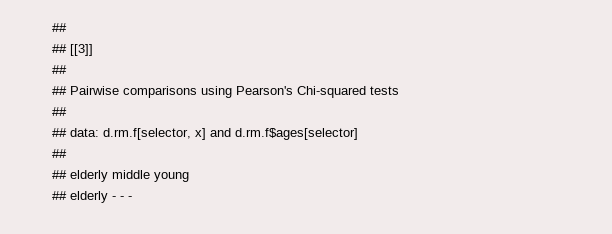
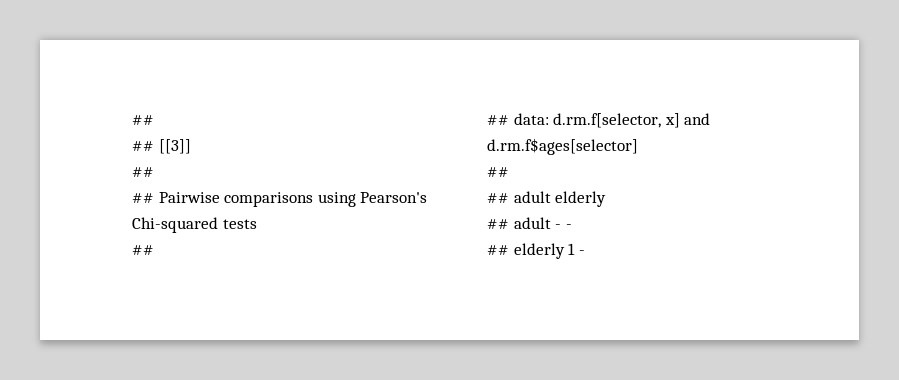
- ## elderly middle young
- ## elderly - - -
+ ## adult elderly
+ ## adult - -
+ ## elderly 1 -

